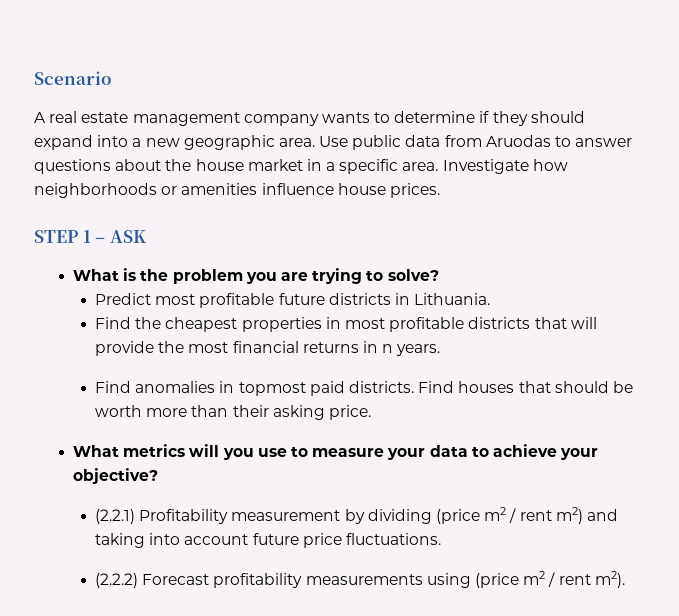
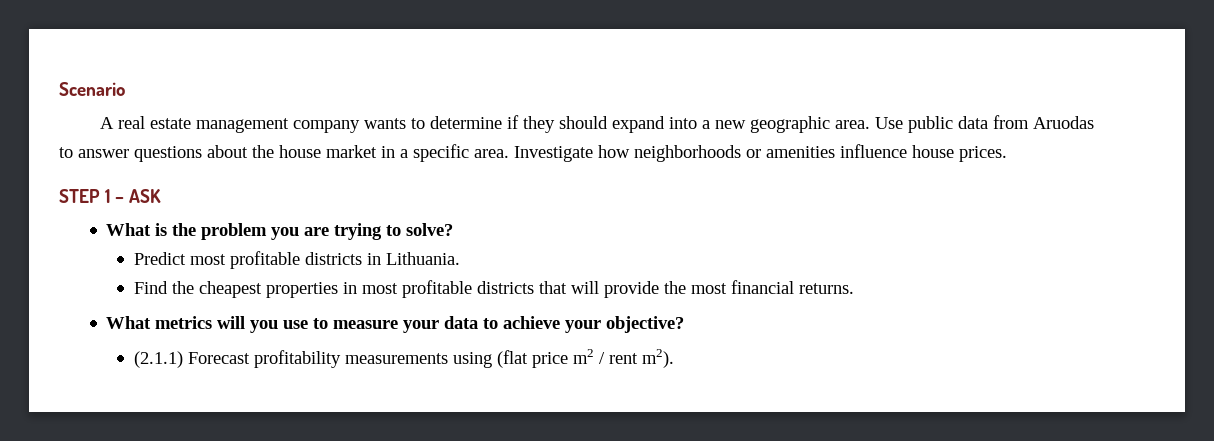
- Predict most profitable future districts in Lithuania.
+ Predict most profitable districts in Lithuania.
- Find the cheapest properties in most profitable districts that will provide the most financial returns in n years.
- Find anomalies in topmost paid districts. Find houses that should be worth more than their asking price.
+ Find the cheapest properties in most profitable districts that will provide the most financial returns.
- (2.2.1) Profitability measurement by dividing (price m2 / rent m2) and taking into account future price fluctuations.
- (2.2.2) Forecast profitability measurements using (price m2 / rent m2).
+ (2.1.1) Forecast profitability measurements using (flat price m2 / rent m2).

